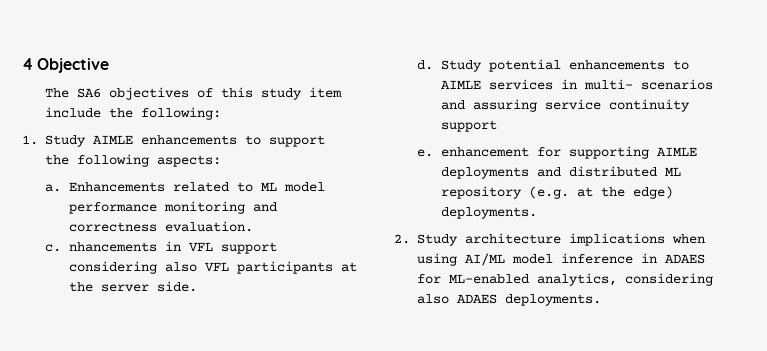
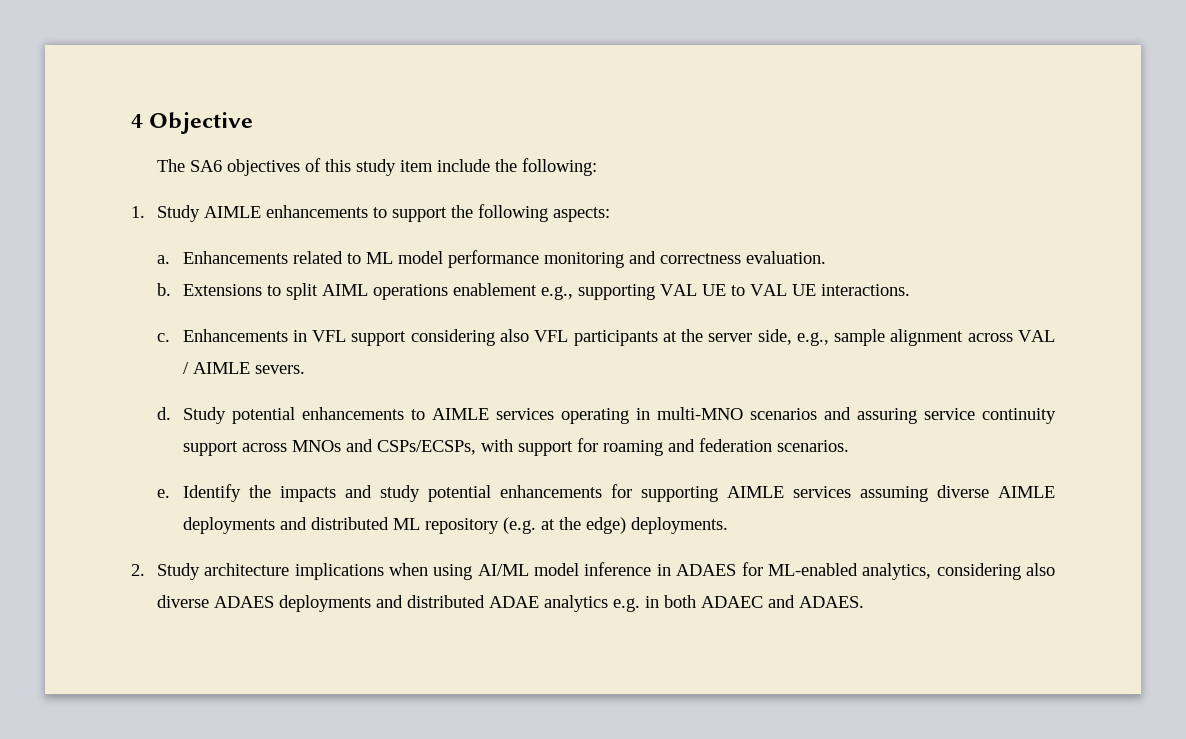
- c. nhancements in VFL support considering also VFL participants at the server side.
+ b. Extensions to split AIML operations enablement e.g., supporting VAL UE to VAL UE interactions.
+ c. Enhancements in VFL support considering also VFL participants at the server side, e.g., sample alignment across VAL / AIMLE severs.
- Study potential enhancements to AIMLE services in multi- scenarios and assuring service continuity support
- e. enhancement for supporting AIMLE deployments and distributed ML repository (e.g. at the edge) deployments.
+ Study potential enhancements to AIMLE services operating in multi-MNO scenarios and assuring service continuity support across MNOs and CSPs/ECSPs, with support for roaming and federation scenarios.
+ e. Identify the impacts and study potential enhancements for supporting AIMLE services assuming diverse AIMLE deployments and distributed ML repository (e.g. at the edge) deployments.
- 2. Study architecture implications when using AI/ML model inference in ADAES for ML-enabled analytics, considering also ADAES deployments.
+ 2. Study architecture implications when using AI/ML model inference in ADAES for ML-enabled analytics, considering also diverse ADAES deployments and distributed ADAE analytics e.g. in both ADAEC and ADAES.

